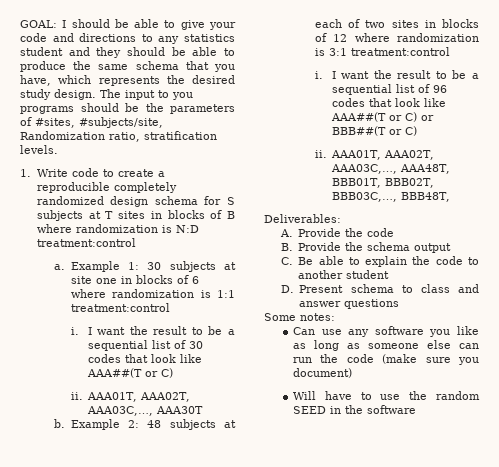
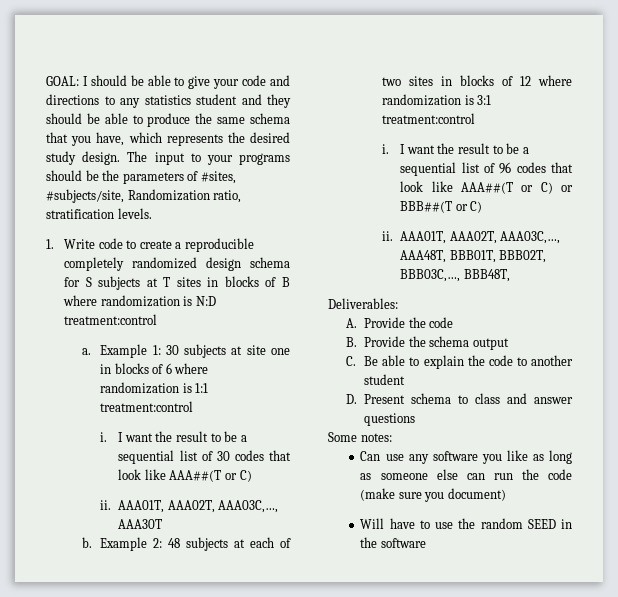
- The input to you programs should be the parameters of #sites, #subjects/site, Randomization ratio, stratification levels.
+ The input to your programs should be the parameters of #sites, #subjects/site, Randomization ratio, stratification levels.

